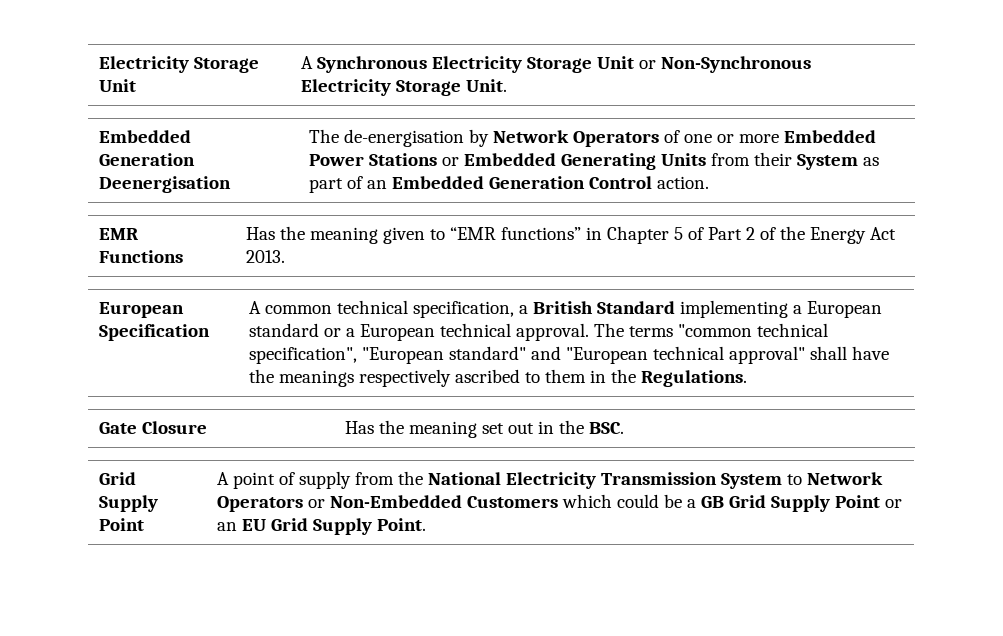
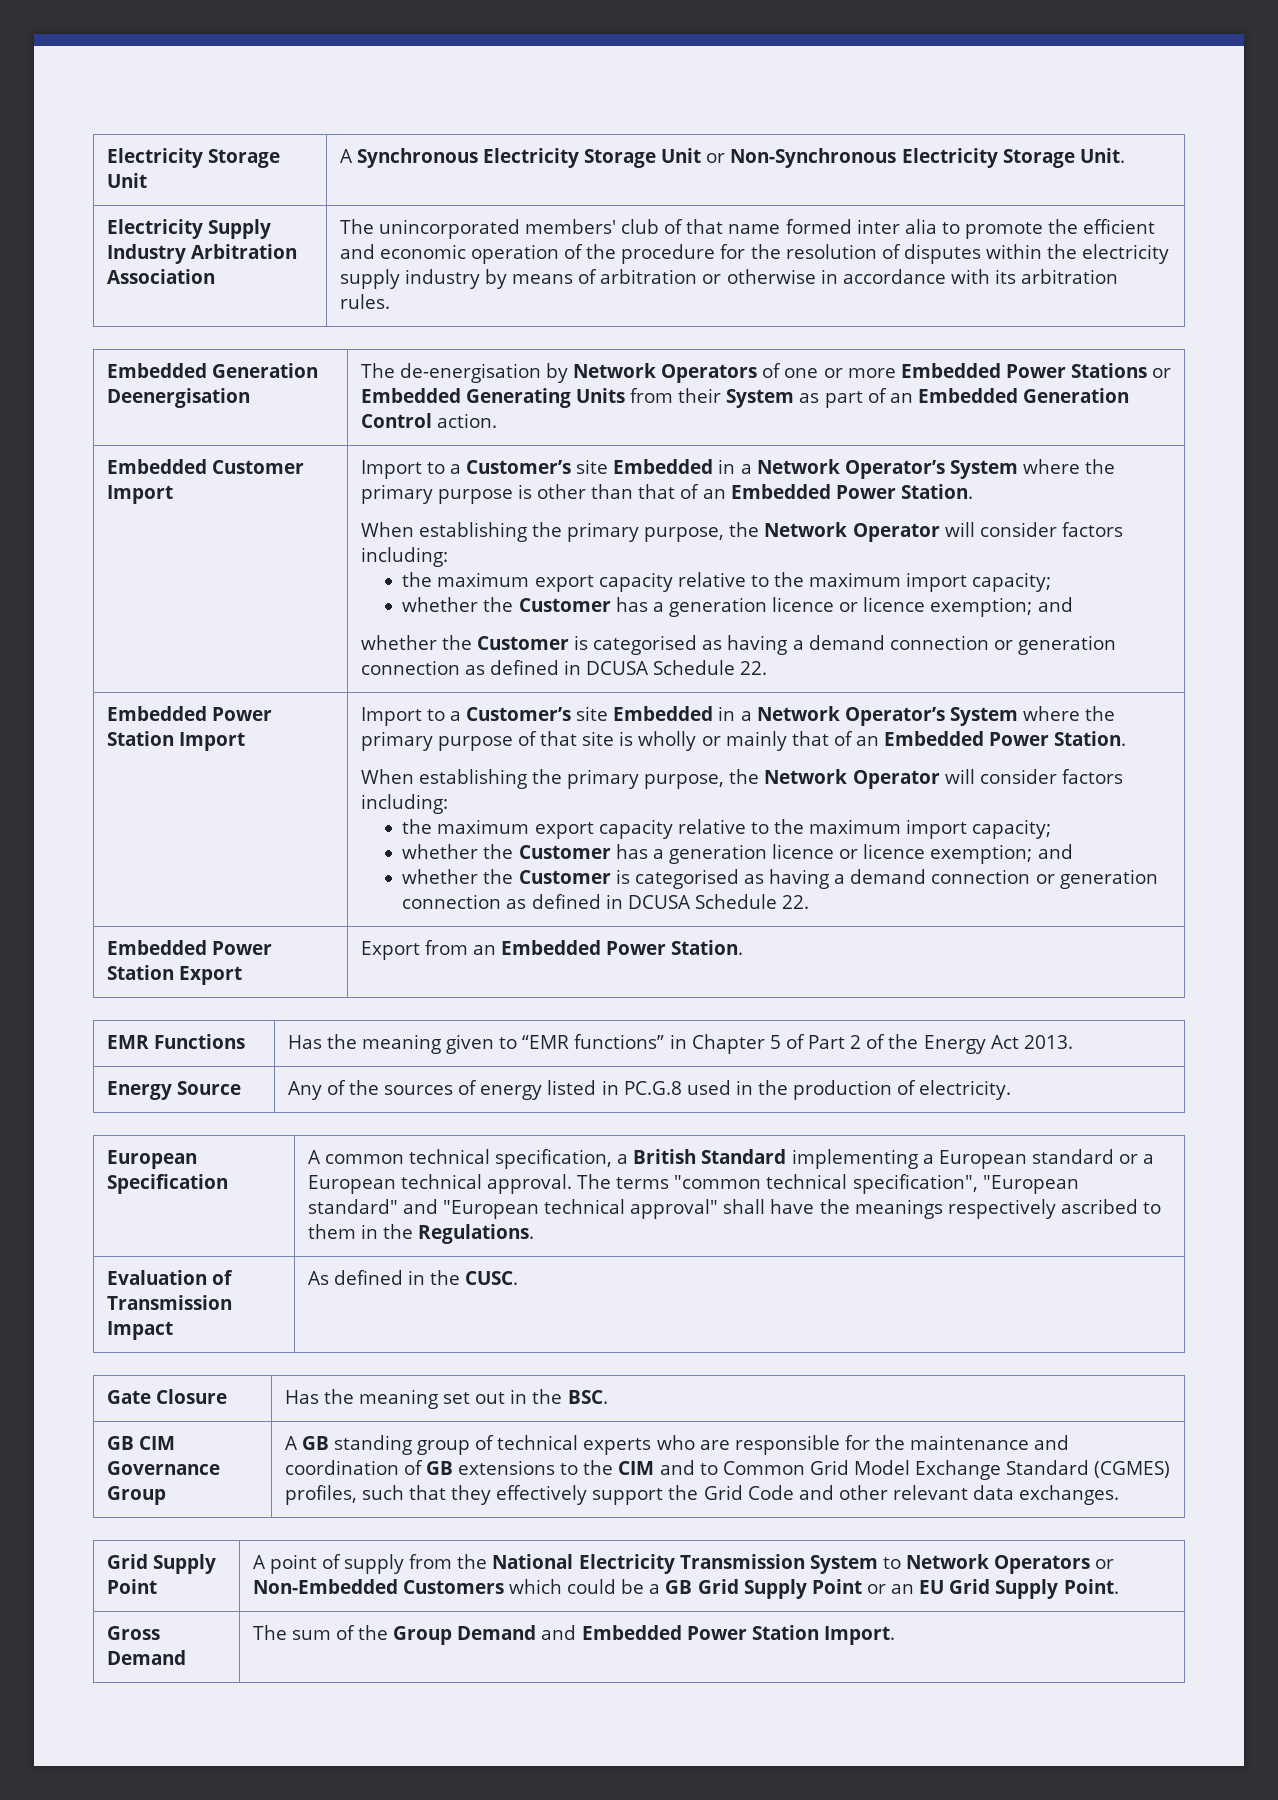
+ Electricity Supply Industry Arbitration Association | The unincorporated members' club of that name formed inter alia to promote the efficient and economic operation of the procedure for the resolution of disputes within the electricity supply industry by means of arbitration or otherwise in accordance with its arbitration rules.
+ Embedded Customer Import | Import to a Customer’s site Embedded in a Network Operator’s System where the primary purpose is other than that of an Embedded Power Station.
+ When establishing the primary purpose, the Network Operator will consider factors including:
+ the maximum export capacity relative to the maximum import capacity;
+ whether the Customer has a generation licence or licence exemption; and
+ whether the Customer is categorised as having a demand connection or generation connection as defined in DCUSA Schedule 22.
+ Embedded Power Station Import | Import to a Customer’s site Embedded in a Network Operator’s System where the primary purpose of that site is wholly or mainly that of an Embedded Power Station.
+ When establishing the primary purpose, the Network Operator will consider factors including:
+ the maximum export capacity relative to the maximum import capacity;
+ whether the Customer has a generation licence or licence exemption; and
+ whether the Customer is categorised as having a demand connection or generation connection as defined in DCUSA Schedule 22.
+ Embedded Power Station Export | Export from an Embedded Power Station.
+ Energy Source | Any of the sources of energy listed in PC.G.8 used in the production of electricity.
+ Evaluation of Transmission Impact | As defined in the CUSC.
+ GB CIM Governance Group | A GB standing group of technical experts who are responsible for the maintenance and coordination of GB extensions to the CIM and to Common Grid Model Exchange Standard (CGMES) profiles, such that they effectively support the Grid Code and other relevant data exchanges.
+ Gross Demand | The sum of the Group Demand and Embedded Power Station Import.

